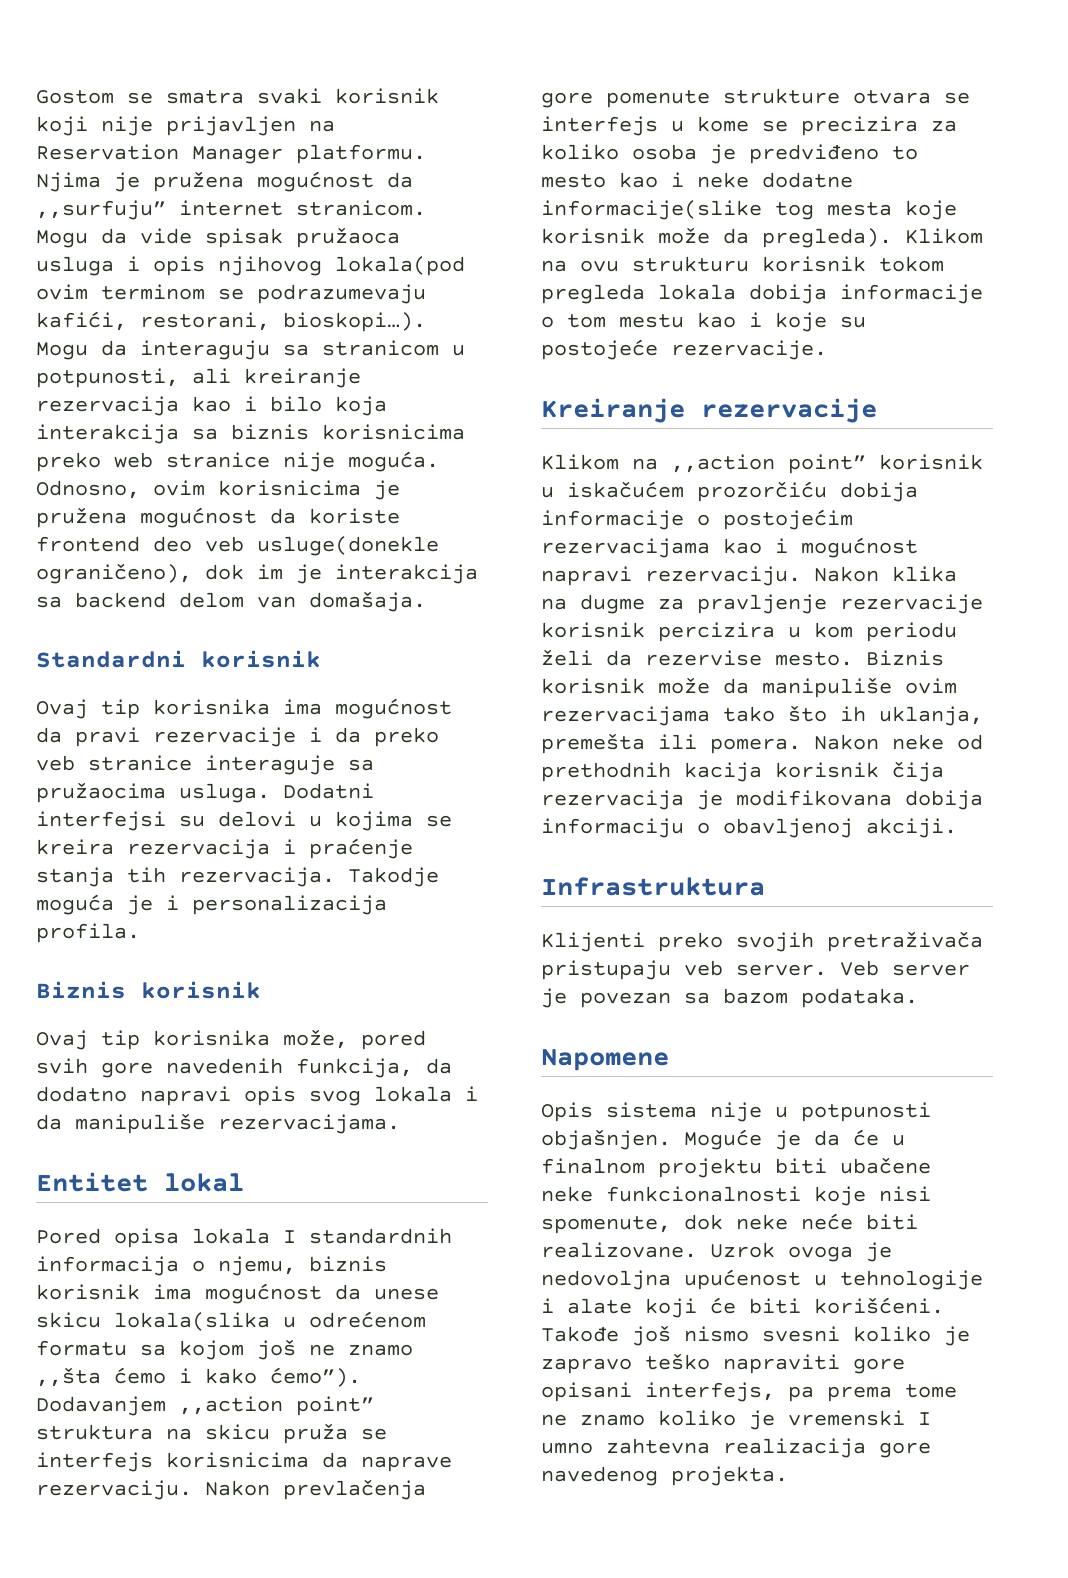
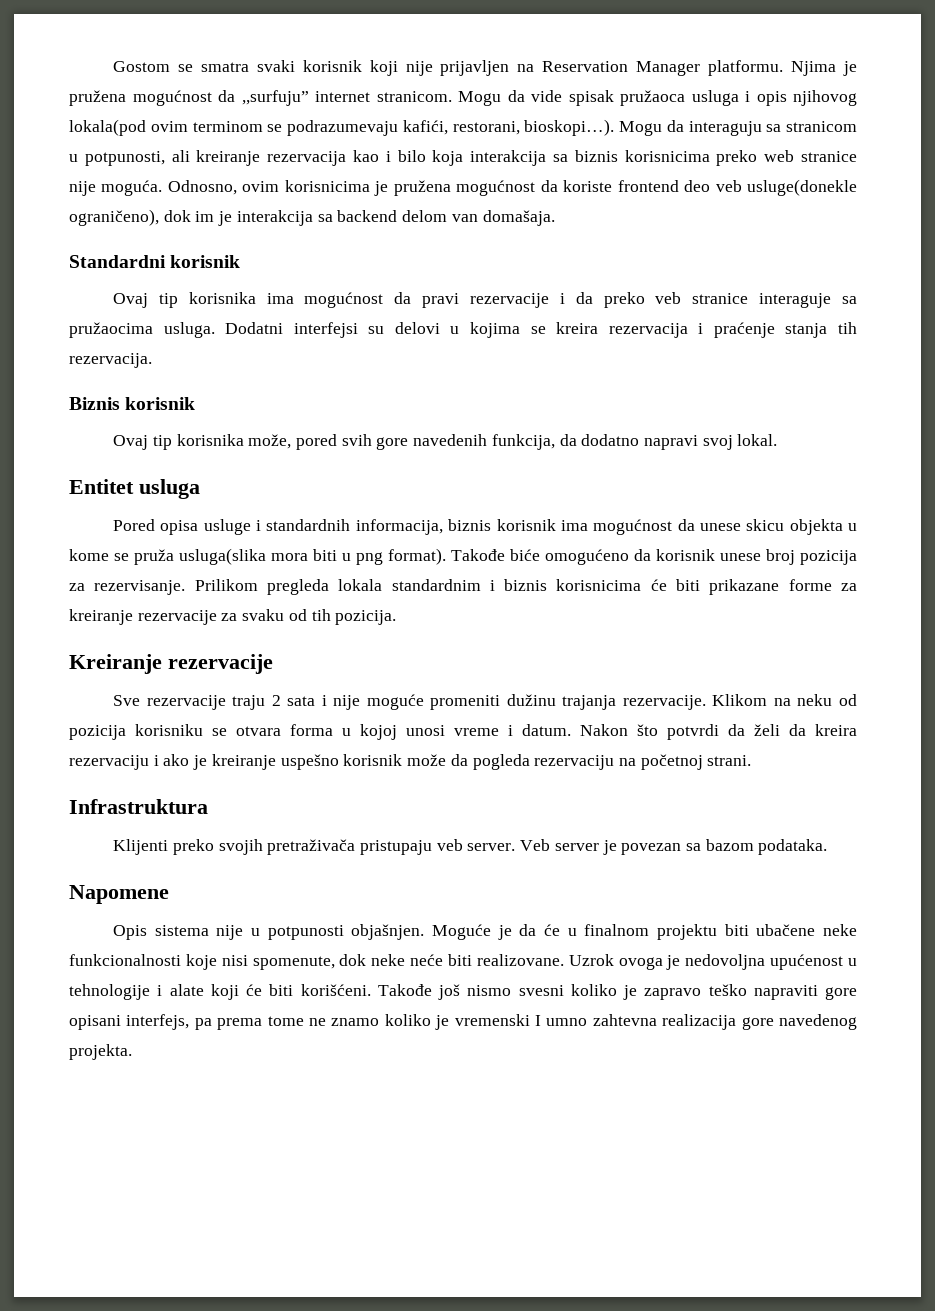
- Takodje moguća je i personalizacija profila.
- Ovaj tip korisnika može, pored svih gore navedenih funkcija, da dodatno napravi opis svog lokala i da manipuliše rezervacijama.
+ Ovaj tip korisnika može, pored svih gore navedenih funkcija, da dodatno napravi svoj lokal.
- Entitet lokal
+ Entitet usluga
- Pored opisa lokala I standardnih informacija o njemu, biznis korisnik ima mogućnost da unese skicu lokala(slika u odrećenom formatu sa kojom još ne znamo ,,šta ćemo i kako ćemo”). Dodavanjem ,,action point” struktura na skicu pruža se interfejs korisnicima da naprave rezervaciju. Nakon prevlačenja gore pomenute strukture otvara se interfejs u kome se precizira za koliko osoba je predviđeno to mesto kao i neke dodatne informacije(slike tog mesta koje korisnik može da pregleda). Klikom na ovu strukturu korisnik tokom pregleda lokala dobija informacije o tom mestu kao i koje su postojeće rezervacije.
+ Pored opisa usluge i standardnih informacija, biznis korisnik ima mogućnost da unese skicu objekta u kome se pruža usluga(slika mora biti u png format). Takođe biće omogućeno da korisnik unese broj pozicija za rezervisanje. Prilikom pregleda lokala standardnim i biznis korisnicima će biti prikazane forme za kreiranje rezervacije za svaku od tih pozicija.
  Kreiranje rezervacije
- Klikom na ,,action point” korisnik u iskačućem prozorčiću dobija informacije o postojećim rezervacijama kao i mogućnost napravi rezervaciju. Nakon klika na dugme za pravljenje rezervacije korisnik percizira u kom periodu želi da rezervise mesto. Biznis korisnik može da manipuliše ovim rezervacijama tako što ih uklanja, premešta ili pomera. Nakon neke od prethodnih kacija korisnik čija rezervacija je modifikovana dobija informaciju o obavljenoj akciji.
+ Sve rezervacije traju 2 sata i nije moguće promeniti dužinu trajanja rezervacije. Klikom na neku od pozicija korisniku se otvara forma u kojoj unosi vreme i datum. Nakon što potvrdi da želi da kreira rezervaciju i ako je kreiranje uspešno korisnik može da pogleda rezervaciju na početnoj strani.

